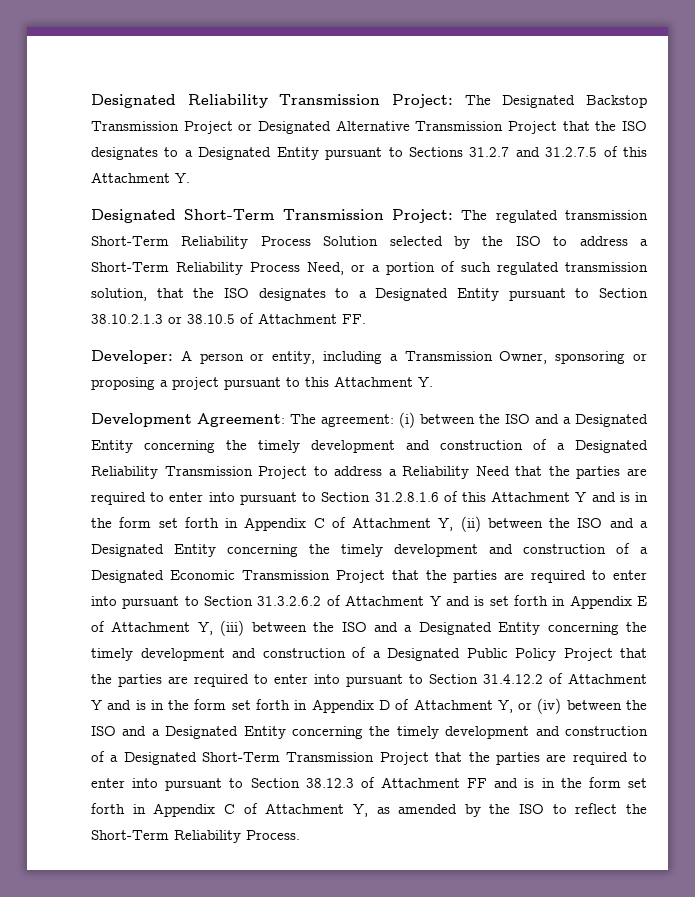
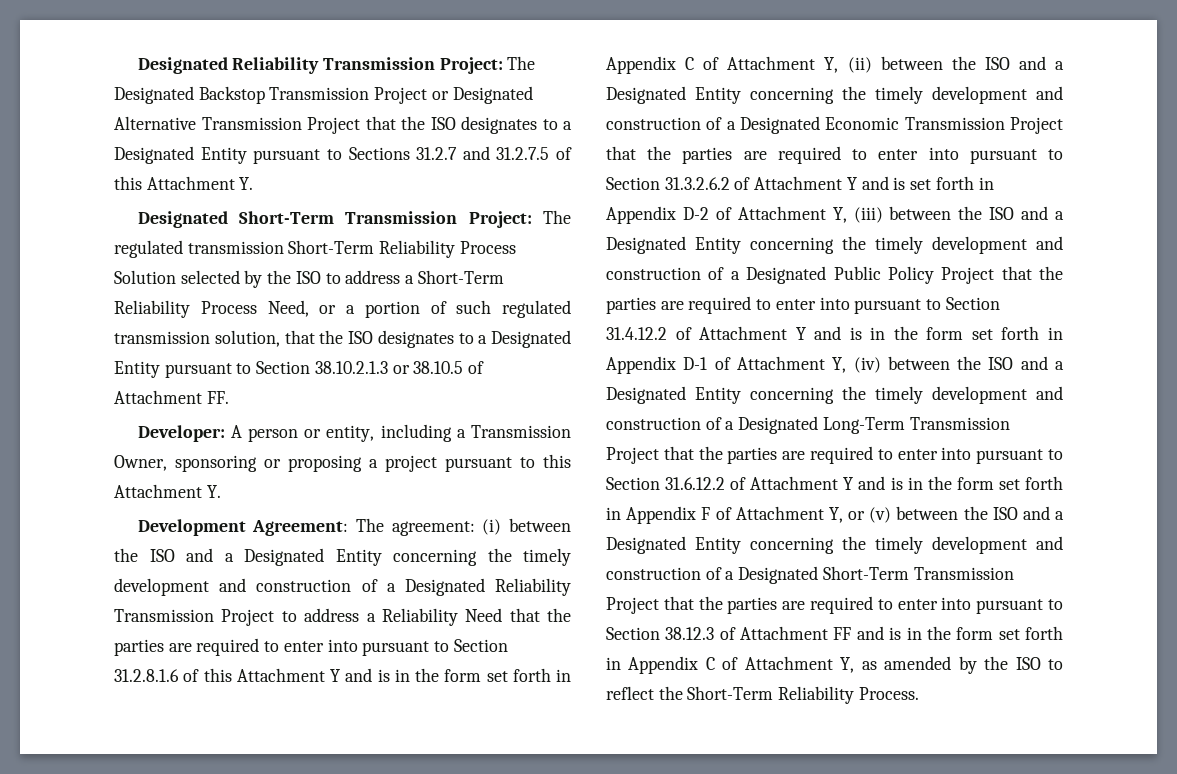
- (i) between the ISO and a Designated Entity concerning the timely development and construction of a Designated Reliability Transmission Project to address a Reliability Need that the parties are required to enter into pursuant to Section 31.2.8.1.6 of this Attachment Y and is in the form set forth in Appendix C of Attachment Y, (ii) between the ISO and a Designated Entity concerning the timely development and construction of a Designated Economic Transmission Project that the parties are required to enter into pursuant to Section 31.3.2.6.2 of Attachment Y and is set forth in Appendix E of Attachment Y, (iii) between the ISO and a Designated Entity concerning the timely development and construction of a Designated Public Policy Project that the parties are required to enter into pursuant to Section 31.4.12.2 of Attachment Y and is in the form set forth in Appendix D of Attachment Y, or (iv) between the ISO and a Designated Entity concerning the timely development and construction of a Designated Short-Term Transmission Project that the parties are required to enter into pursuant to Section 38.12.3 of Attachment FF and is in the form set forth in Appendix C of Attachment Y, as amended by the ISO to reflect the Short-Term Reliability Process.
+ (i) between the ISO and a Designated Entity concerning the timely development and construction of a Designated Reliability Transmission Project to address a Reliability Need that the parties are required to enter into pursuant to Section 31.2.8.1.6 of this Attachment Y and is in the form set forth in Appendix C of Attachment Y, (ii) between the ISO and a Designated Entity concerning the timely development and construction of a Designated Economic Transmission Project that the parties are required to enter into pursuant to Section 31.3.2.6.2 of Attachment Y and is set forth in Appendix D-2 of Attachment Y, (iii) between the ISO and a Designated Entity concerning the timely development and construction of a Designated Public Policy Project that the parties are required to enter into pursuant to Section 31.4.12.2 of Attachment Y and is in the form set forth in Appendix D-1 of Attachment Y, (iv) between the ISO and a Designated Entity concerning the timely development and construction of a Designated Long-Term Transmission Project that the parties are required to enter into pursuant to Section 31.6.12.2 of Attachment Y and is in the form set forth in Appendix F of Attachment Y, or (v) between the ISO and a Designated Entity concerning the timely development and construction of a Designated Short-Term Transmission Project that the parties are required to enter into pursuant to Section 38.12.3 of Attachment FF and is in the form set forth in Appendix C of Attachment Y, as amended by the ISO to reflect the Short-Term Reliability Process.

